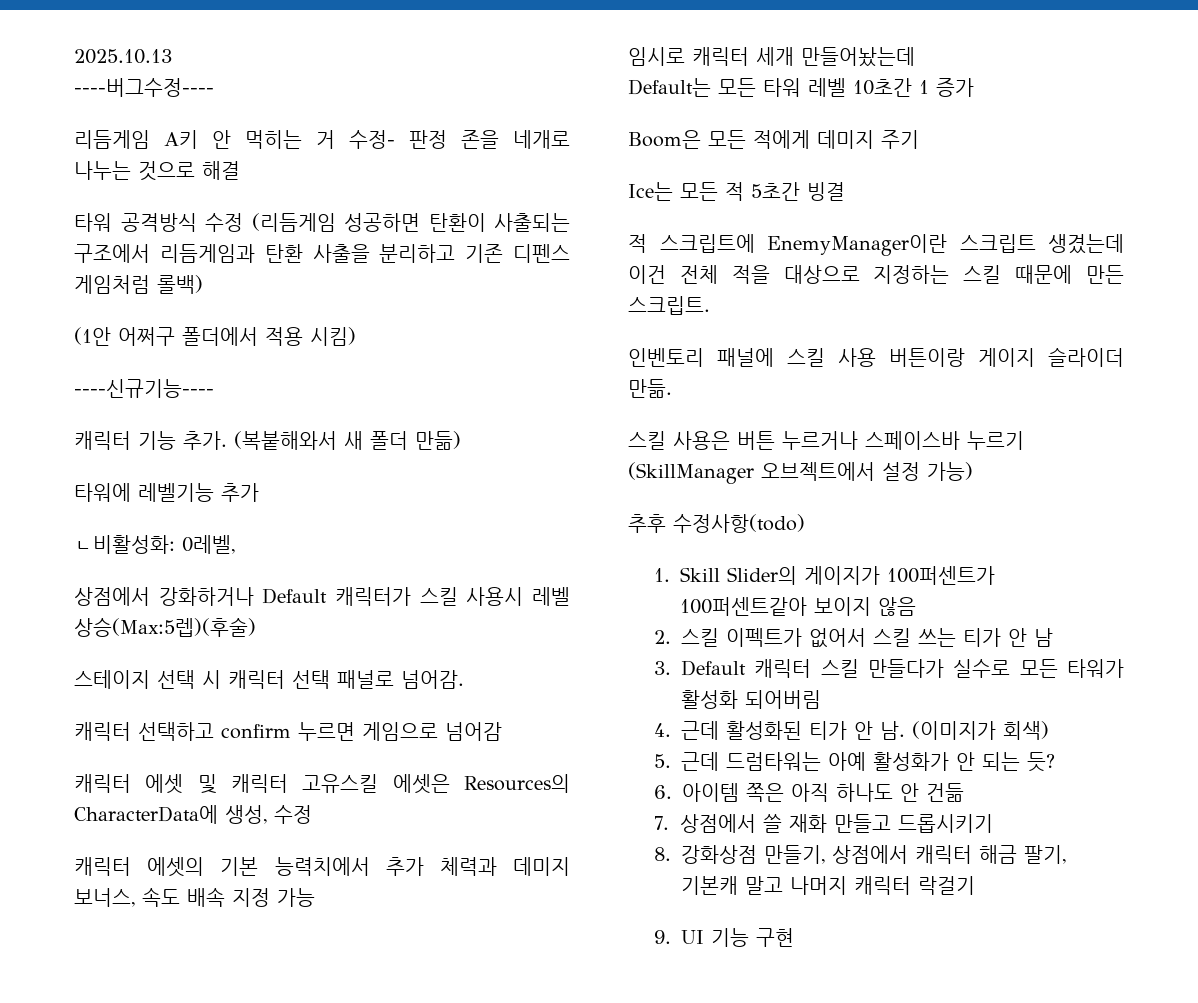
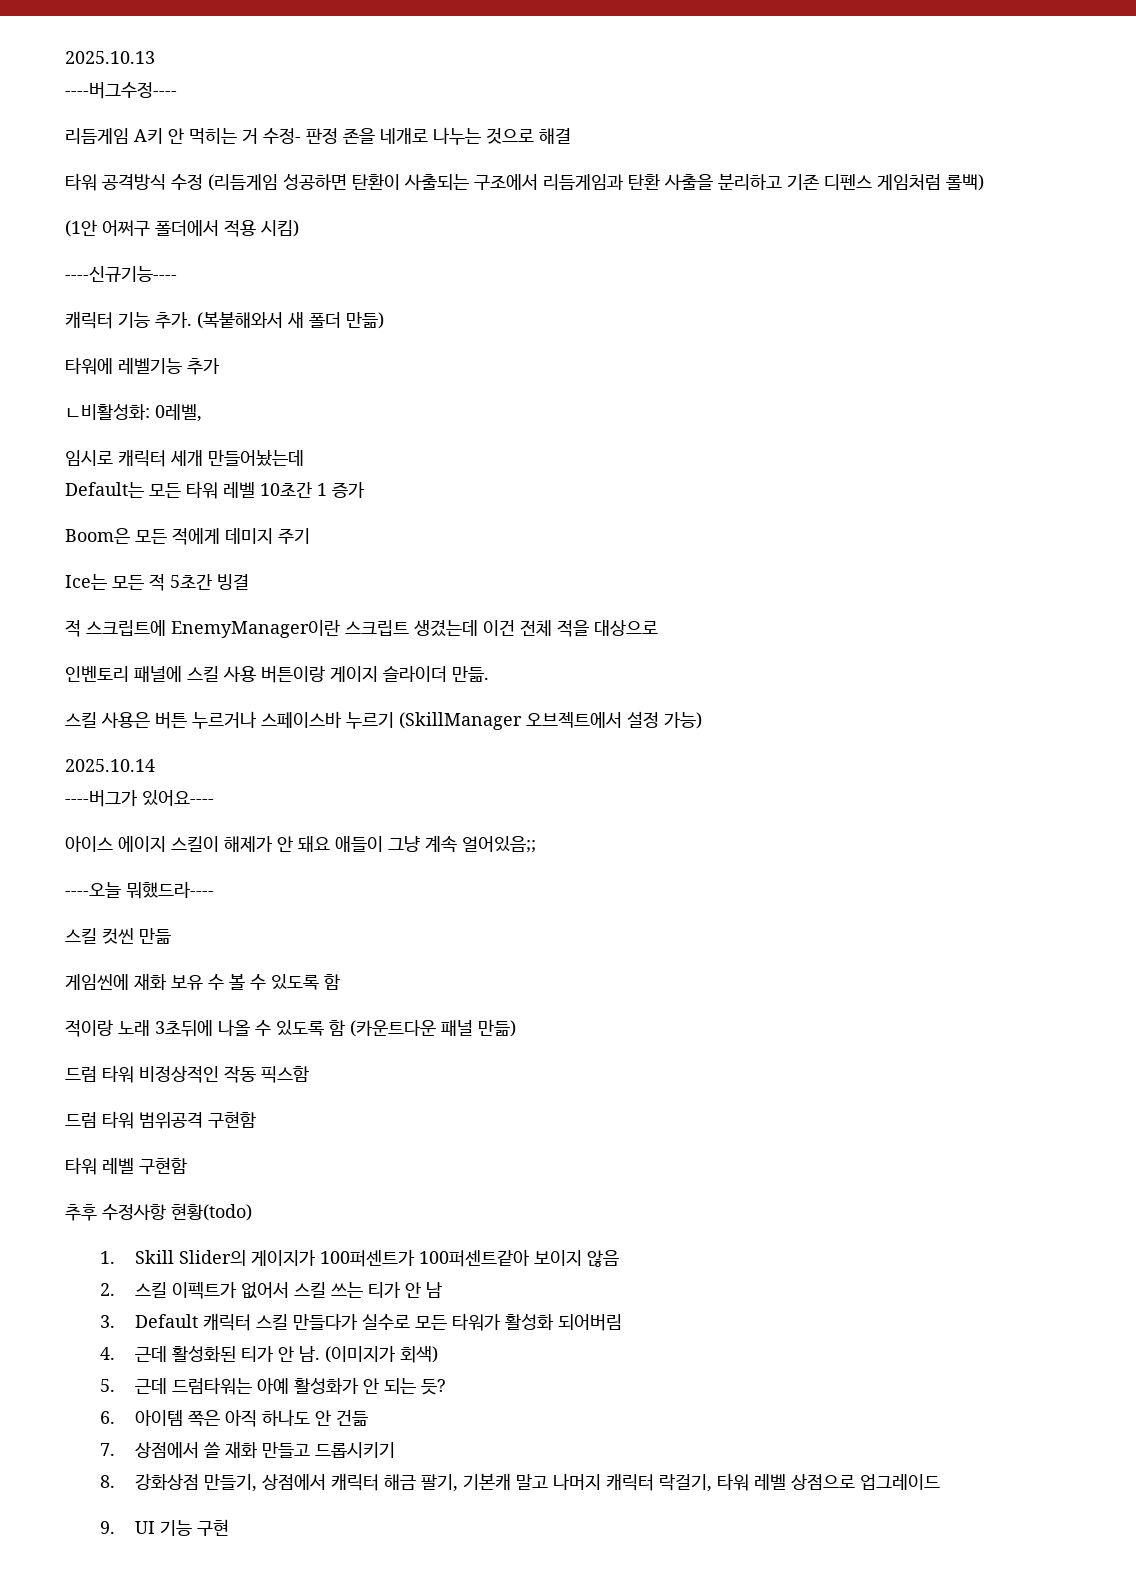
- 상점에서 강화하거나 Default 캐릭터가 스킬 사용시 레벨 상승(Max:5렙)(후술)
- 스테이지 선택 시 캐릭터 선택 패널로 넘어감.
- 캐릭터 선택하고 confirm 누르면 게임으로 넘어감
- 캐릭터 에셋 및 캐릭터 고유스킬 에셋은 Resources의 CharacterData에 생성, 수정
- 캐릭터 에셋의 기본 능력치에서 추가 체력과 데미지 보너스, 속도 배속 지정 가능
- 적 스크립트에 EnemyManager이란 스크립트 생겼는데 이건 전체 적을 대상으로 지정하는 스킬 때문에 만든 스크립트.
+ 적 스크립트에 EnemyManager이란 스크립트 생겼는데 이건 전체 적을 대상으로
+ 2025.10.14
+ ----버그가 있어요----
+ 아이스 에이지 스킬이 해제가 안 돼요 애들이 그냥 계속 얼어있음;;
+ ----오늘 뭐했드라----
+ 스킬 컷씬 만듦
+ 게임씬에 재화 보유 수 볼 수 있도록 함
+ 적이랑 노래 3초뒤에 나올 수 있도록 함 (카운트다운 패널 만듦)
+ 드럼 타워 비정상적인 작동 픽스함
+ 드럼 타워 범위공격 구현함
+ 타워 레벨 구현함
- 추후 수정사항(todo)
+ 추후 수정사항 현황(todo)
- 8. 강화상점 만들기, 상점에서 캐릭터 해금 팔기, 기본캐 말고 나머지 캐릭터 락걸기
+ 8. 강화상점 만들기, 상점에서 캐릭터 해금 팔기, 기본캐 말고 나머지 캐릭터 락걸기, 타워 레벨 상점으로 업그레이드

